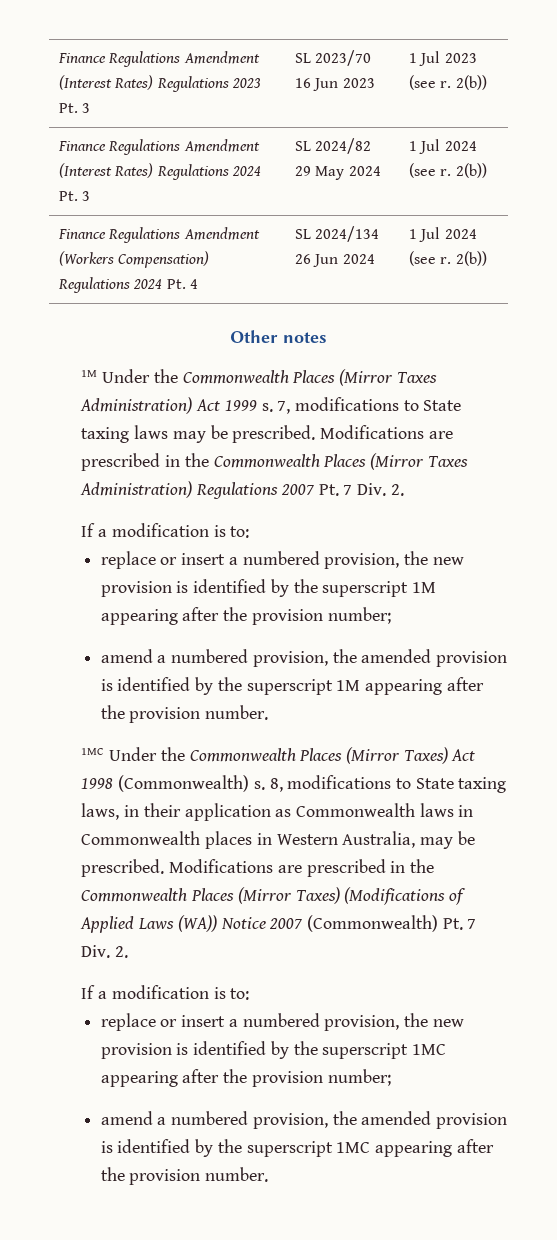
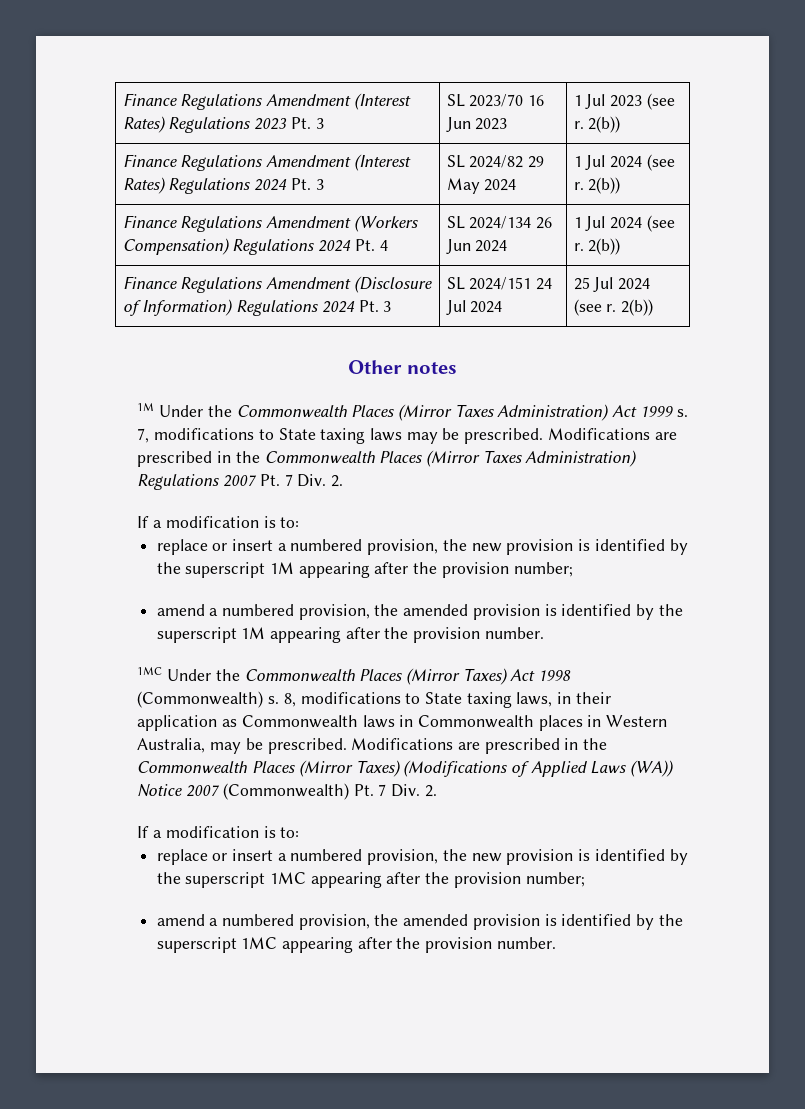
+ Finance Regulations Amendment (Disclosure of Information) Regulations 2024 Pt. 3 | SL 2024/151 24 Jul 2024 | 25 Jul 2024 (see r. 2(b))

